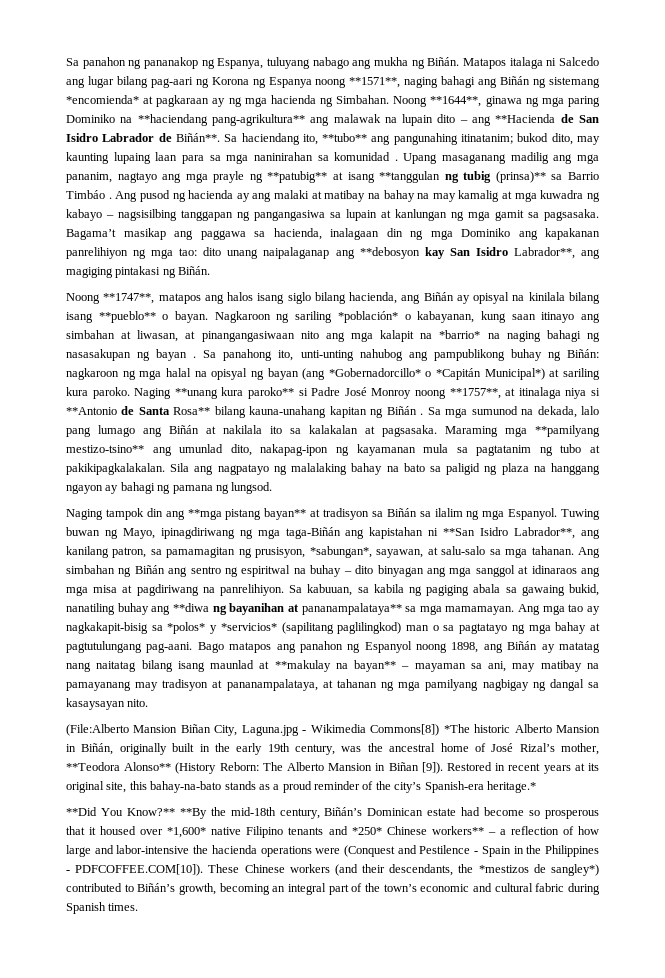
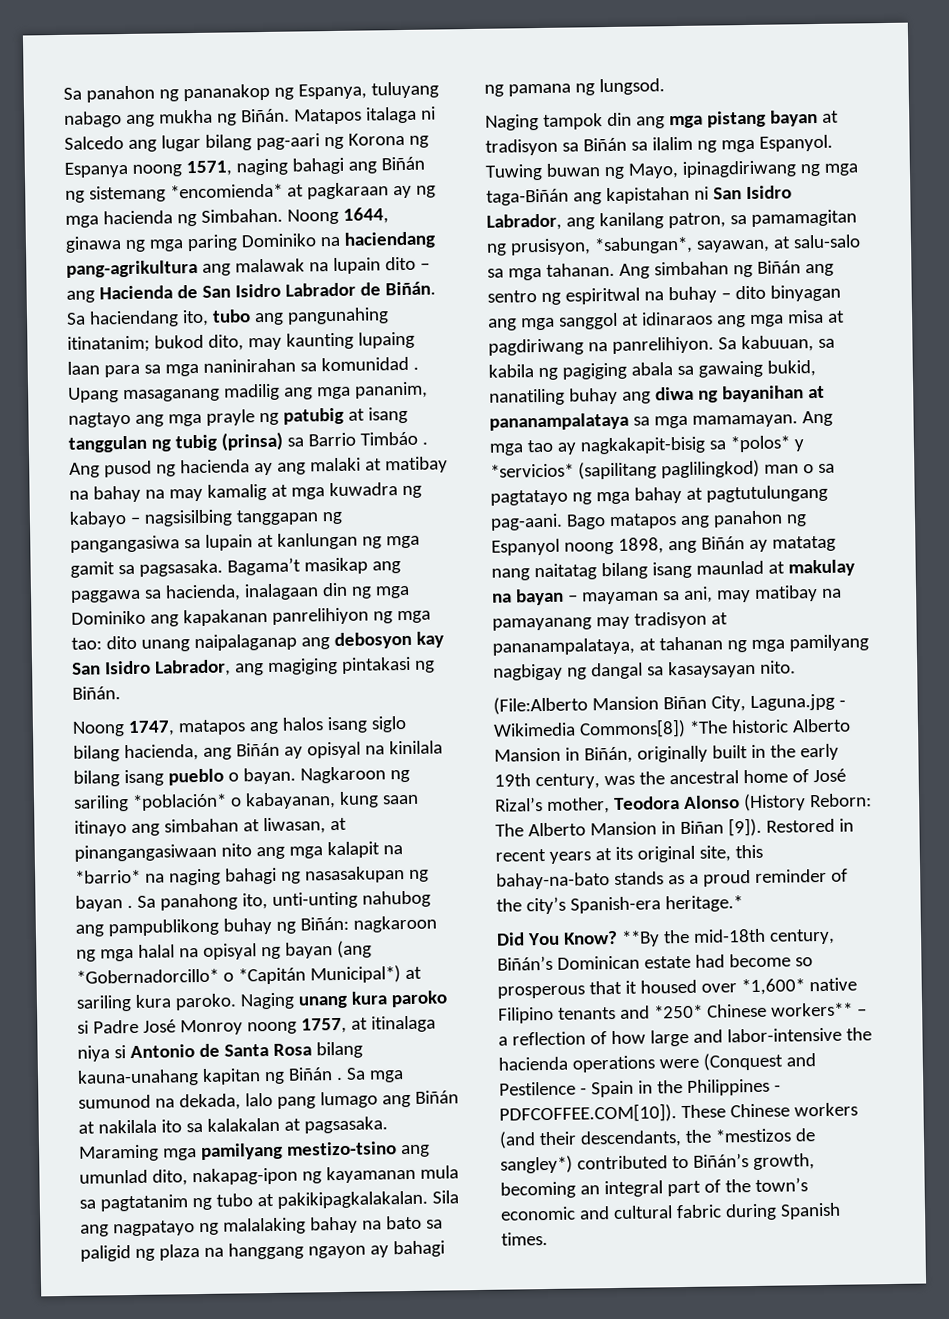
- Matapos italaga ni Salcedo ang lugar bilang pag-aari ng Korona ng Espanya noong **1571**, naging bahagi ang Biñán ng sistemang *encomienda* at pagkaraan ay ng mga hacienda ng Simbahan.
+ Matapos italaga ni Salcedo ang lugar bilang pag-aari ng Korona ng Espanya noong 1571, naging bahagi ang Biñán ng sistemang *encomienda* at pagkaraan ay ng mga hacienda ng Simbahan.
- Noong **1644**, ginawa ng mga paring Dominiko na **haciendang pang-agrikultura** ang malawak na lupain dito – ang **Hacienda de San Isidro Labrador de Biñán**.
+ Noong 1644, ginawa ng mga paring Dominiko na haciendang pang-agrikultura ang malawak na lupain dito – ang Hacienda de San Isidro Labrador de Biñán.
- Sa haciendang ito, **tubo** ang pangunahing itinatanim; bukod dito, may kaunting lupaing laan para sa mga naninirahan sa komunidad .
+ Sa haciendang ito, tubo ang pangunahing itinatanim; bukod dito, may kaunting lupaing laan para sa mga naninirahan sa komunidad .
- Upang masaganang madilig ang mga pananim, nagtayo ang mga prayle ng **patubig** at isang **tanggulan ng tubig (prinsa)** sa Barrio Timbáo .
+ Upang masaganang madilig ang mga pananim, nagtayo ang mga prayle ng patubig at isang tanggulan ng tubig (prinsa) sa Barrio Timbáo .
- Bagama’t masikap ang paggawa sa hacienda, inalagaan din ng mga Dominiko ang kapakanan panrelihiyon ng mga tao: dito unang naipalaganap ang **debosyon kay San Isidro Labrador**, ang magiging pintakasi ng Biñán.
+ Bagama’t masikap ang paggawa sa hacienda, inalagaan din ng mga Dominiko ang kapakanan panrelihiyon ng mga tao: dito unang naipalaganap ang debosyon kay San Isidro Labrador, ang magiging pintakasi ng Biñán.
- Noong **1747**, matapos ang halos isang siglo bilang hacienda, ang Biñán ay opisyal na kinilala bilang isang **pueblo** o bayan.
+ Noong 1747, matapos ang halos isang siglo bilang hacienda, ang Biñán ay opisyal na kinilala bilang isang pueblo o bayan.
- Naging **unang kura paroko** si Padre José Monroy noong **1757**, at itinalaga niya si **Antonio de Santa Rosa** bilang kauna-unahang kapitan ng Biñán .
+ Naging unang kura paroko si Padre José Monroy noong 1757, at itinalaga niya si Antonio de Santa Rosa bilang kauna-unahang kapitan ng Biñán .
- Maraming mga **pamilyang mestizo-tsino** ang umunlad dito, nakapag-ipon ng kayamanan mula sa pagtatanim ng tubo at pakikipagkalakalan.
+ Maraming mga pamilyang mestizo-tsino ang umunlad dito, nakapag-ipon ng kayamanan mula sa pagtatanim ng tubo at pakikipagkalakalan.
- Naging tampok din ang **mga pistang bayan** at tradisyon sa Biñán sa ilalim ng mga Espanyol.
+ Naging tampok din ang mga pistang bayan at tradisyon sa Biñán sa ilalim ng mga Espanyol.
- Tuwing buwan ng Mayo, ipinagdiriwang ng mga taga-Biñán ang kapistahan ni **San Isidro Labrador**, ang kanilang patron, sa pamamagitan ng prusisyon, *sabungan*, sayawan, at salu-salo sa mga tahanan.
+ Tuwing buwan ng Mayo, ipinagdiriwang ng mga taga-Biñán ang kapistahan ni San Isidro Labrador, ang kanilang patron, sa pamamagitan ng prusisyon, *sabungan*, sayawan, at salu-salo sa mga tahanan.
- Sa kabuuan, sa kabila ng pagiging abala sa gawaing bukid, nanatiling buhay ang **diwa ng bayanihan at pananampalataya** sa mga mamamayan.
+ Sa kabuuan, sa kabila ng pagiging abala sa gawaing bukid, nanatiling buhay ang diwa ng bayanihan at pananampalataya sa mga mamamayan.
- Bago matapos ang panahon ng Espanyol noong 1898, ang Biñán ay matatag nang naitatag bilang isang maunlad at **makulay na bayan** – mayaman sa ani, may matibay na pamayanang may tradisyon at pananampalataya, at tahanan ng mga pamilyang nagbigay ng dangal sa kasaysayan nito.
+ Bago matapos ang panahon ng Espanyol noong 1898, ang Biñán ay matatag nang naitatag bilang isang maunlad at makulay na bayan – mayaman sa ani, may matibay na pamayanang may tradisyon at pananampalataya, at tahanan ng mga pamilyang nagbigay ng dangal sa kasaysayan nito.
- (File:Alberto Mansion Biñan City, Laguna.jpg - Wikimedia Commons[8]) *The historic Alberto Mansion in Biñán, originally built in the early 19th century, was the ancestral home of José Rizal’s mother, **Teodora Alonso** (History Reborn: The Alberto Mansion in Biñan [9]).
+ (File:Alberto Mansion Biñan City, Laguna.jpg - Wikimedia Commons[8]) *The historic Alberto Mansion in Biñán, originally built in the early 19th century, was the ancestral home of José Rizal’s mother, Teodora Alonso (History Reborn: The Alberto Mansion in Biñan [9]).
- **Did You Know?** **By the mid-18th century, Biñán’s Dominican estate had become so prosperous that it housed over *1,600* native Filipino tenants and *250* Chinese workers** – a reflection of how large and labor-intensive the hacienda operations were (Conquest and Pestilence - Spain in the Philippines - PDFCOFFEE.COM[10]). These Chinese workers (and their descendants, the *mestizos de sangley*) contributed to Biñán’s growth, becoming an integral part of the town’s economic and cultural fabric during Spanish times.
+ Did You Know? **By the mid-18th century, Biñán’s Dominican estate had become so prosperous that it housed over *1,600* native Filipino tenants and *250* Chinese workers** – a reflection of how large and labor-intensive the hacienda operations were (Conquest and Pestilence - Spain in the Philippines - PDFCOFFEE.COM[10]). These Chinese workers (and their descendants, the *mestizos de sangley*) contributed to Biñán’s growth, becoming an integral part of the town’s economic and cultural fabric during Spanish times.

